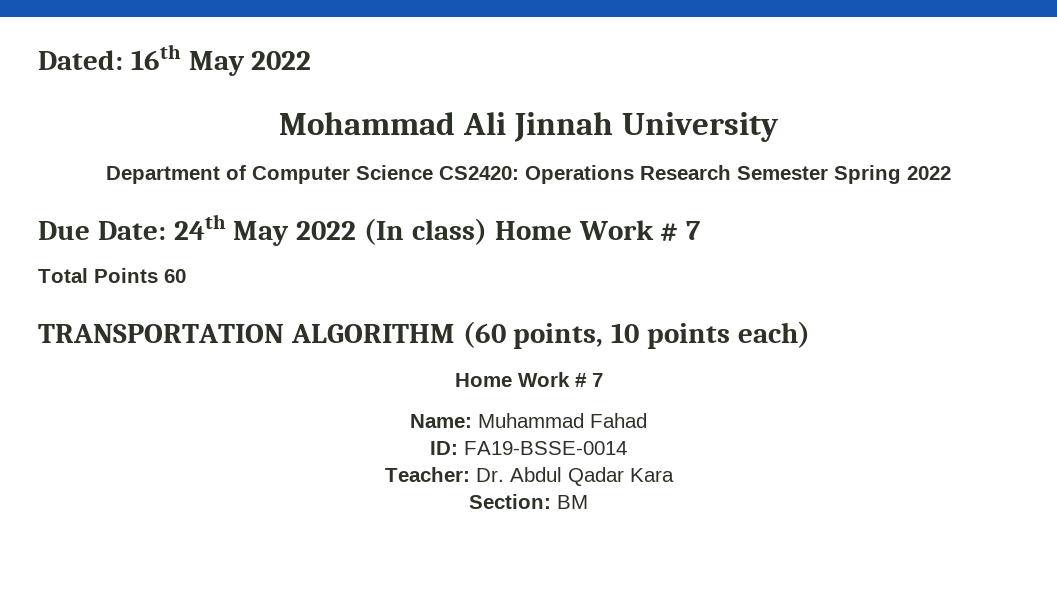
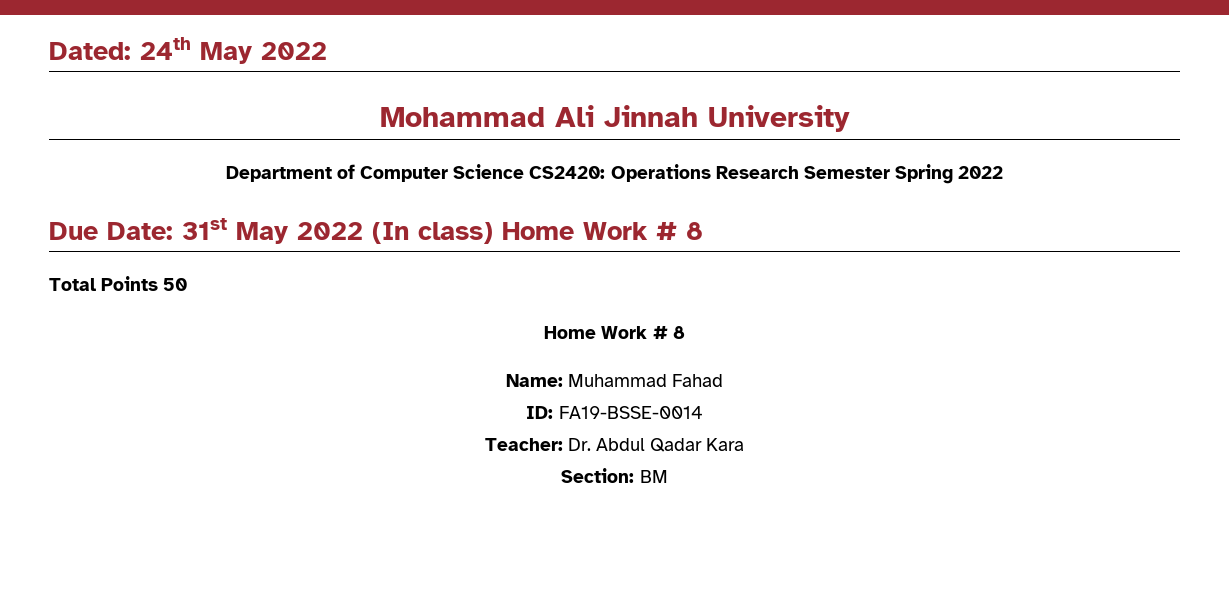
- Dated: 16th May 2022
+ Dated: 24th May 2022
- Due Date: 24th May 2022 (In class) Home Work # 7
+ Due Date: 31st May 2022 (In class) Home Work # 8
- Total Points 60
- TRANSPORTATION ALGORITHM (60 points, 10 points each)
- Home Work # 7
+ Total Points 50
+ Home Work # 8

